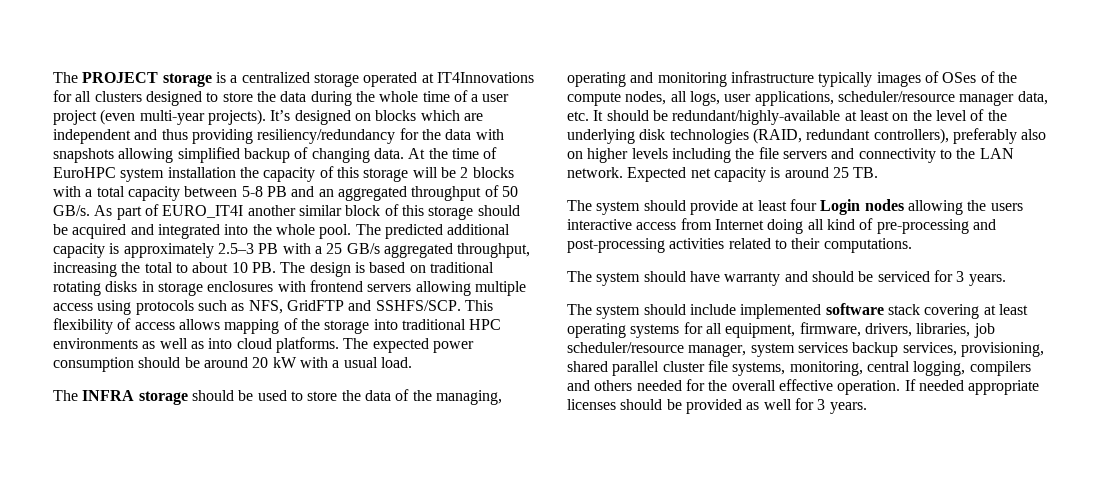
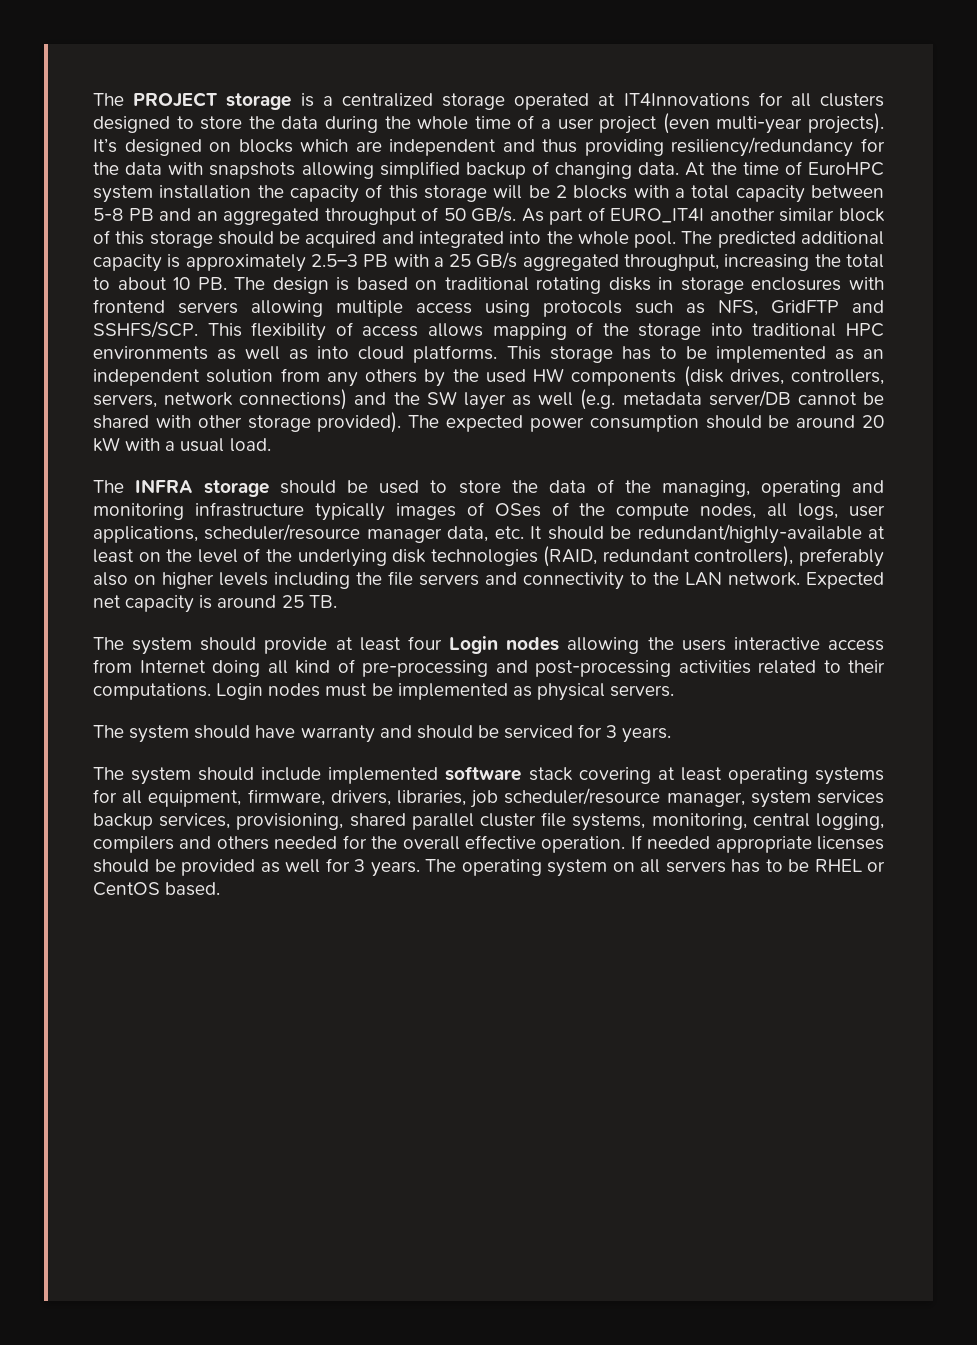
+ This storage has to be implemented as an independent solution from any others by the used HW components (disk drives, controllers, servers, network connections) and the SW layer as well (e.g. metadata server/DB cannot be shared with other storage provided).
+ Login nodes must be implemented as physical servers.
+ The operating system on all servers has to be RHEL or CentOS based.

